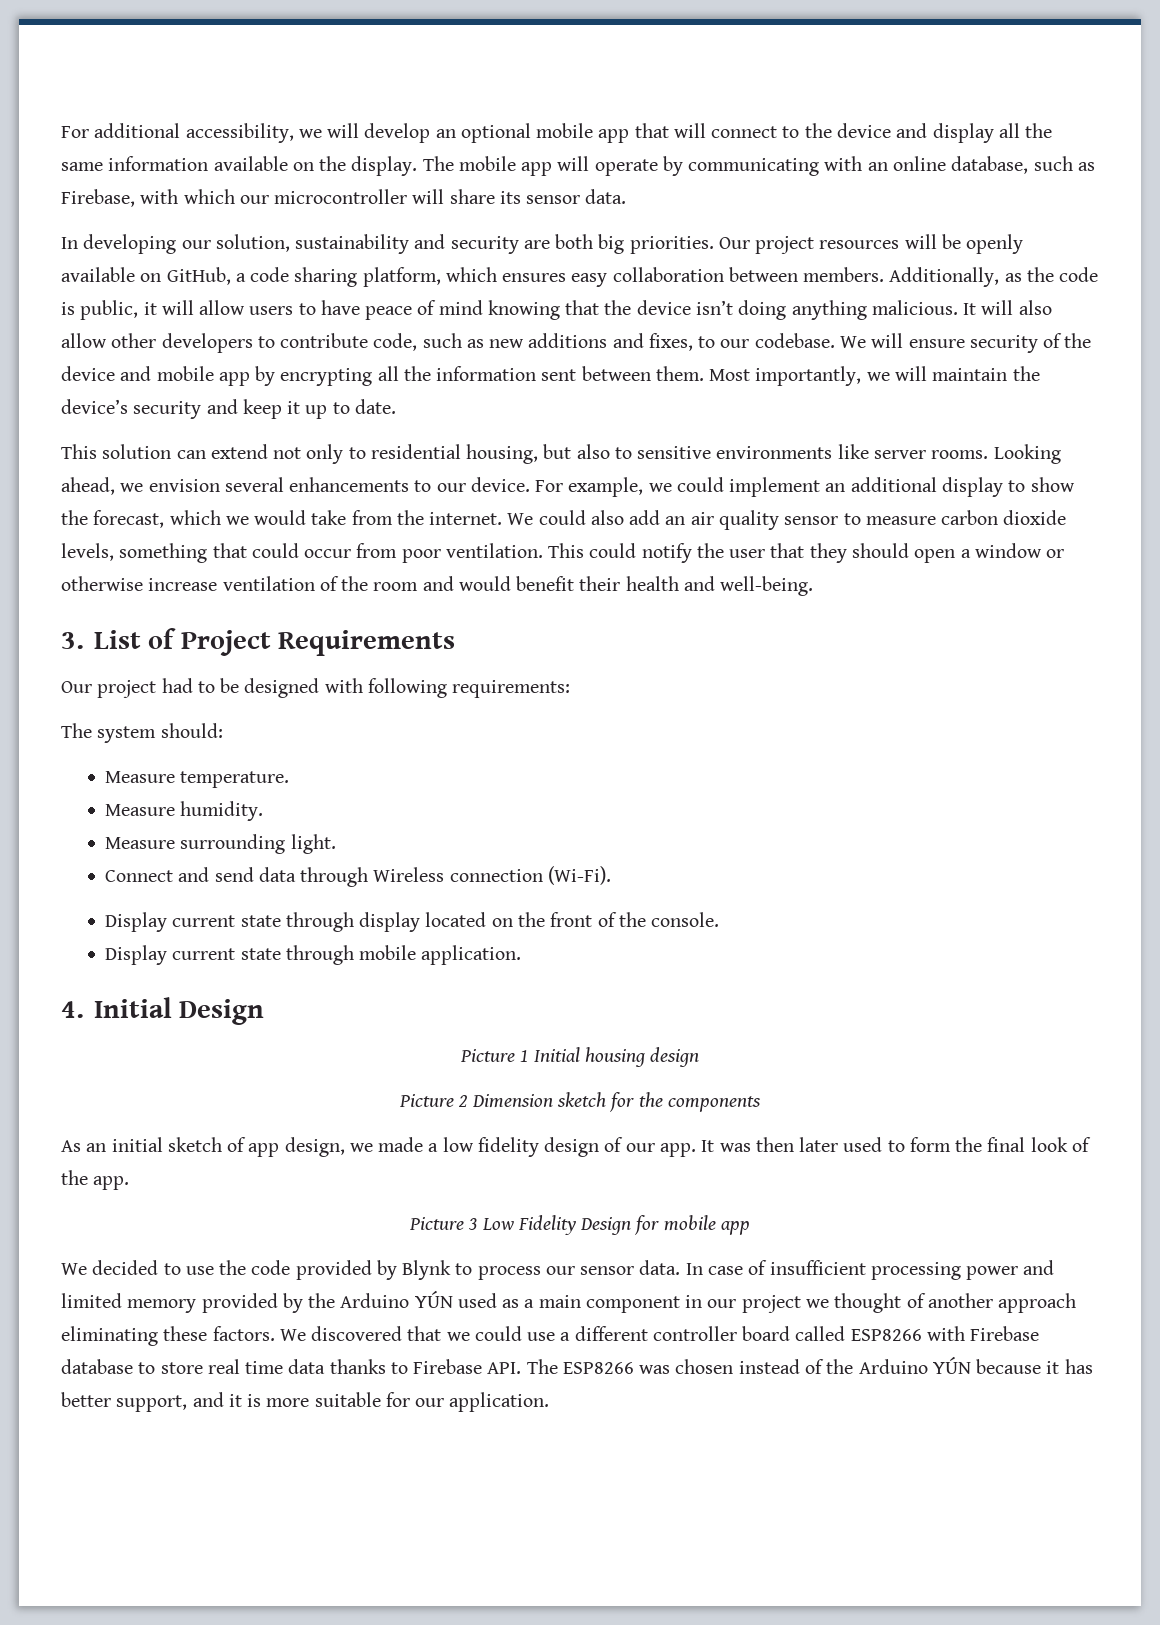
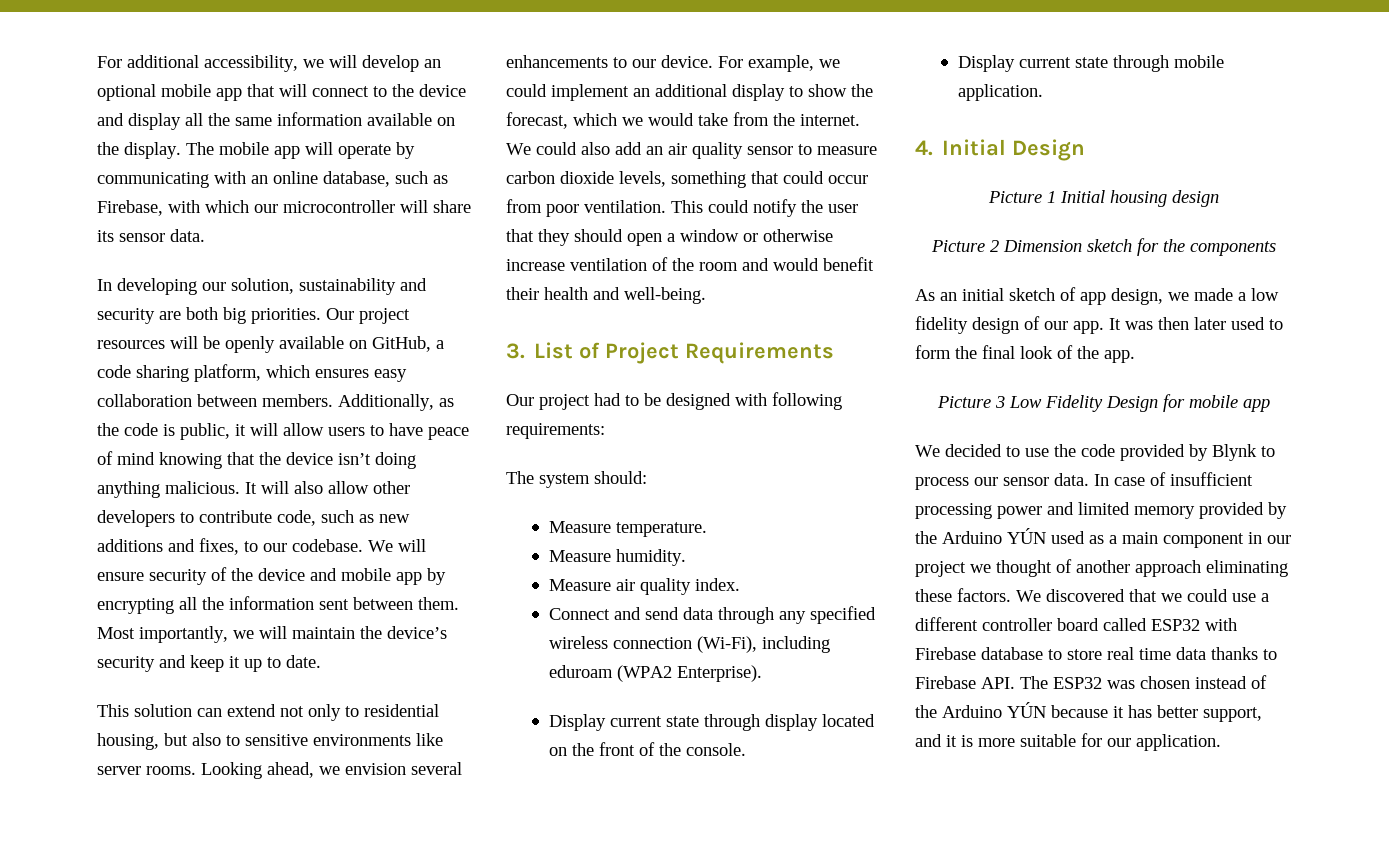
- Measure surrounding light.
+ Measure air quality index.
- Connect and send data through Wireless connection (Wi-Fi).
+ Connect and send data through any specified wireless connection (Wi-Fi), including eduroam (WPA2 Enterprise).
- We discovered that we could use a different controller board called ESP8266 with Firebase database to store real time data thanks to Firebase API. The ESP8266 was chosen instead of the Arduino YÚN because it has better support, and it is more suitable for our application.
+ We discovered that we could use a different controller board called ESP32 with Firebase database to store real time data thanks to Firebase API. The ESP32 was chosen instead of the Arduino YÚN because it has better support, and it is more suitable for our application.

